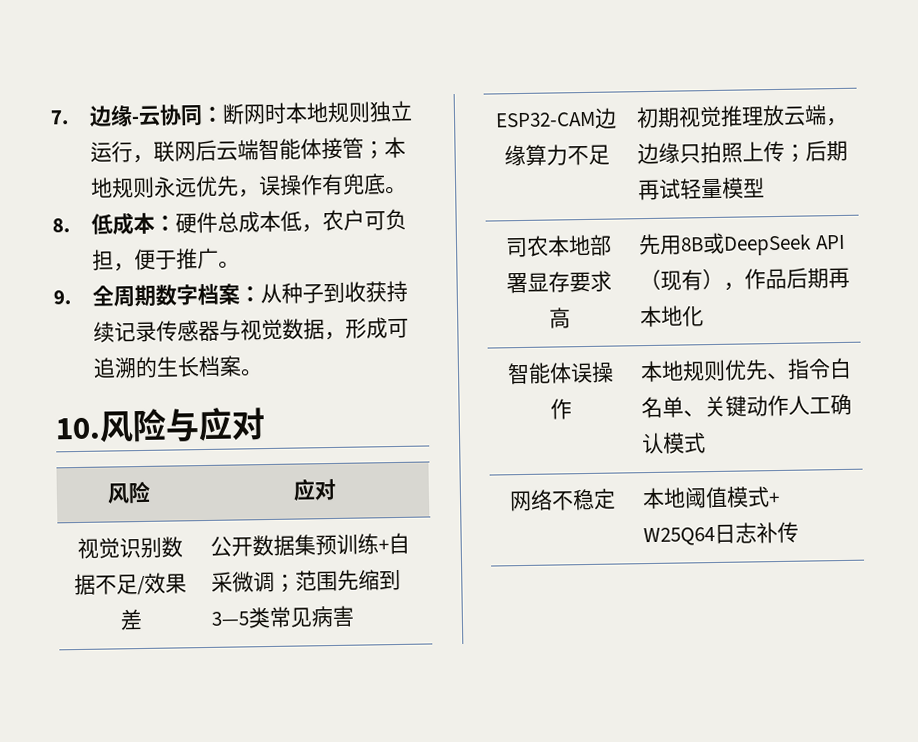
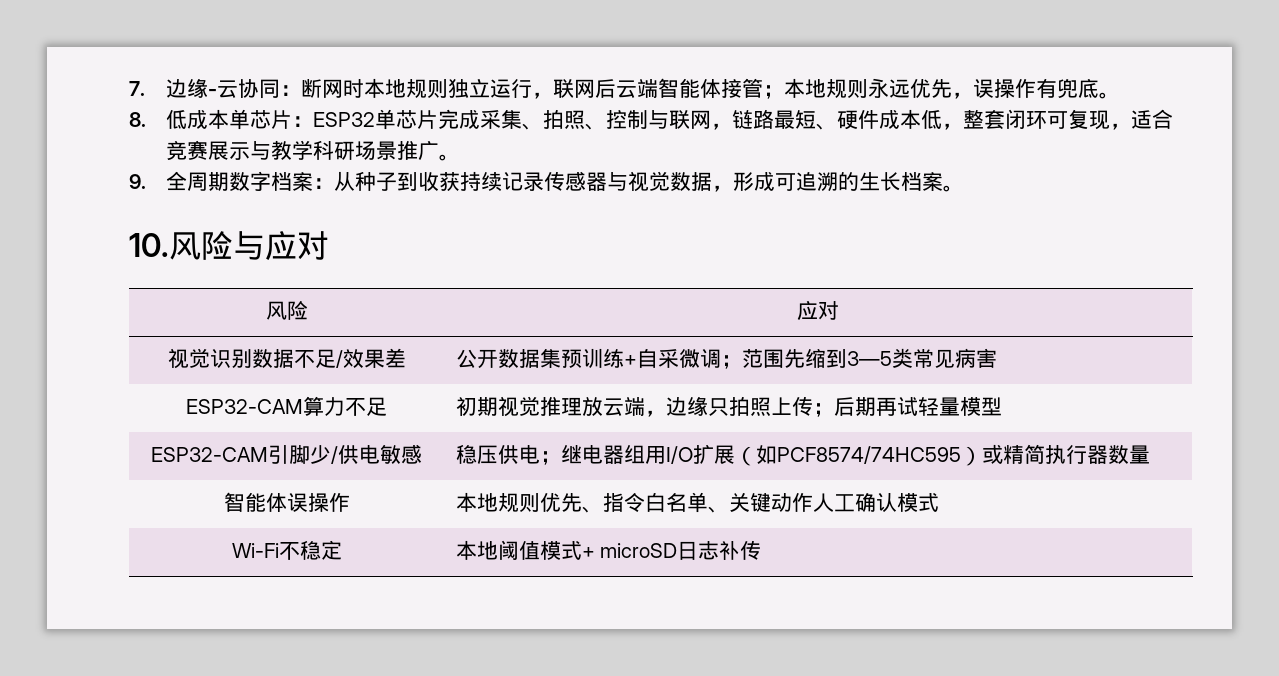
- 8.低成本：硬件总成本低，农户可负担，便于推广。
+ 8.低成本单芯片：ESP32单芯片完成采集、拍照、控制与联网，链路最短、硬件成本低，整套闭环可复现，适合竞赛展示与教学科研场景推广。
- ESP32-CAM边缘算力不足 | 初期视觉推理放云端，边缘只拍照上传；后期再试轻量模型
+ ESP32-CAM算力不足 | 初期视觉推理放云端，边缘只拍照上传；后期再试轻量模型
- 司农本地部署显存要求高 | 先用8B或DeepSeek API（现有），作品后期再本地化
+ ESP32-CAM引脚少/供电敏感 | 稳压供电；继电器组用I/O扩展（如PCF8574/74HC595）或精简执行器数量
- 网络不稳定 | 本地阈值模式+ W25Q64日志补传
+ Wi-Fi不稳定 | 本地阈值模式+ microSD日志补传

